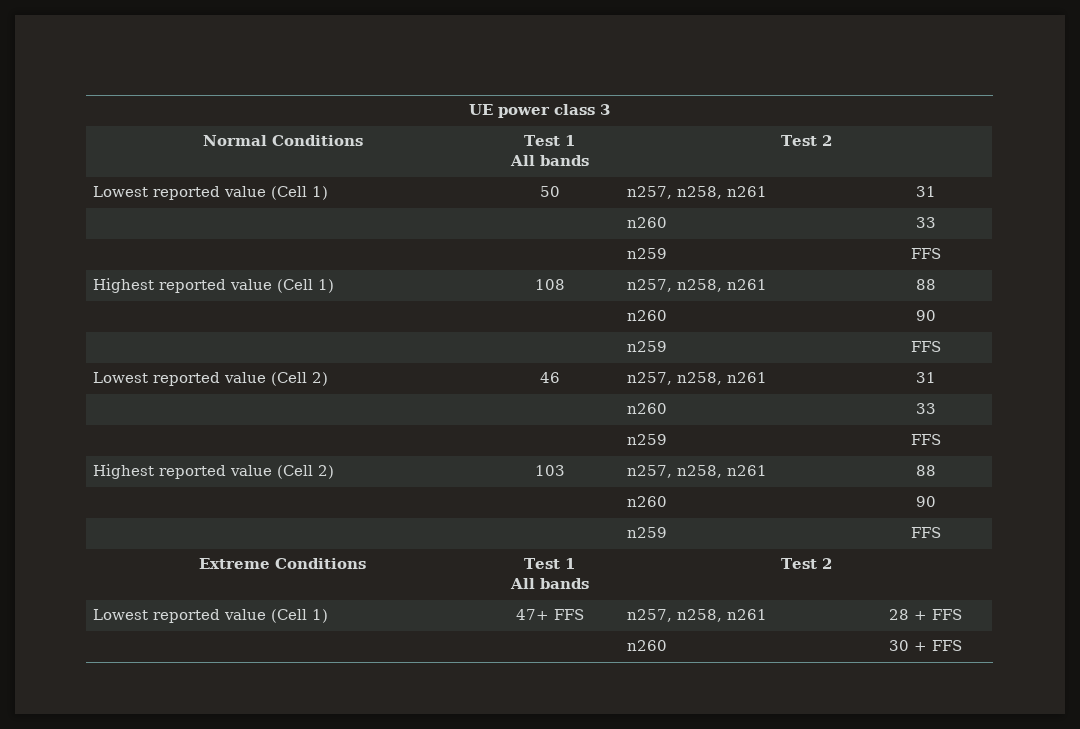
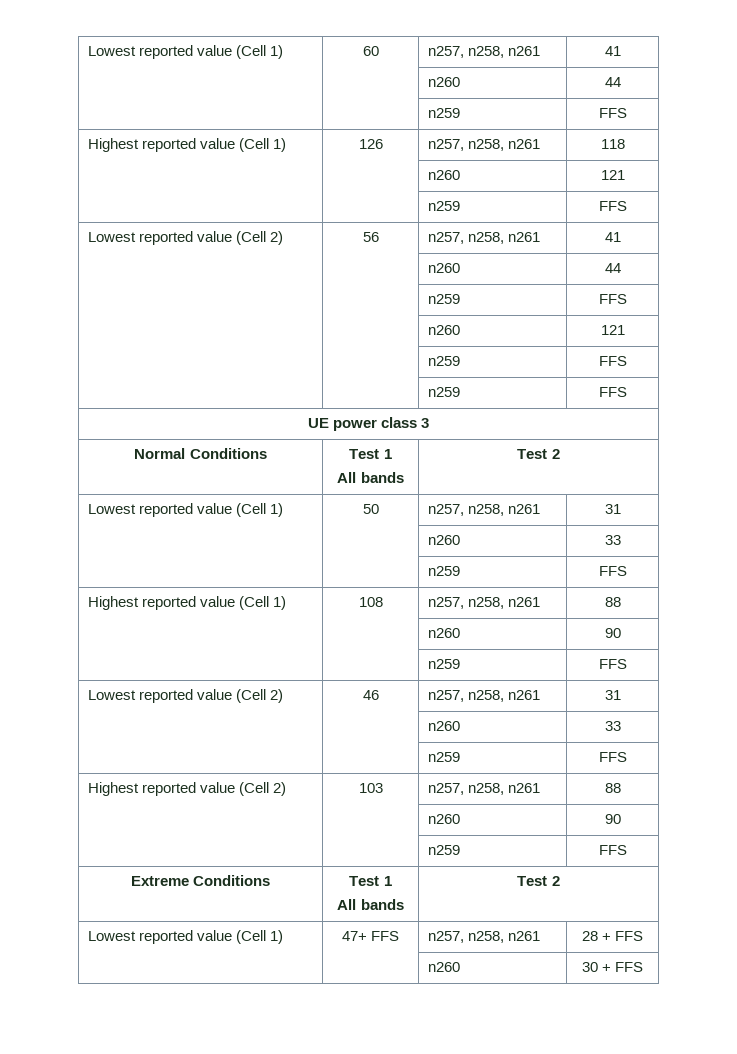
+ Lowest reported value (Cell 1) | 60 | n257, n258, n261 | 41
+ | | n260 | 44
+ | | n259 | FFS
+ Highest reported value (Cell 1) | 126 | n257, n258, n261 | 118
+ | | n260 | 121
+ | | n259 | FFS
+ Lowest reported value (Cell 2) | 56 | n257, n258, n261 | 41
+ | | n260 | 44
+ | | n259 | FFS
+ | | n260 | 121
+ | | n259 | FFS
+ | | n259 | FFS

